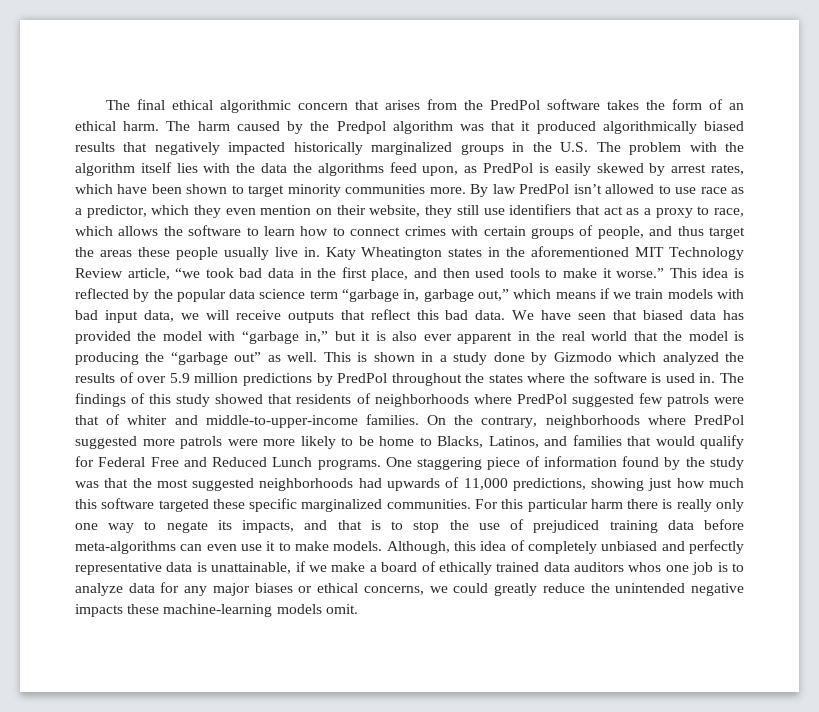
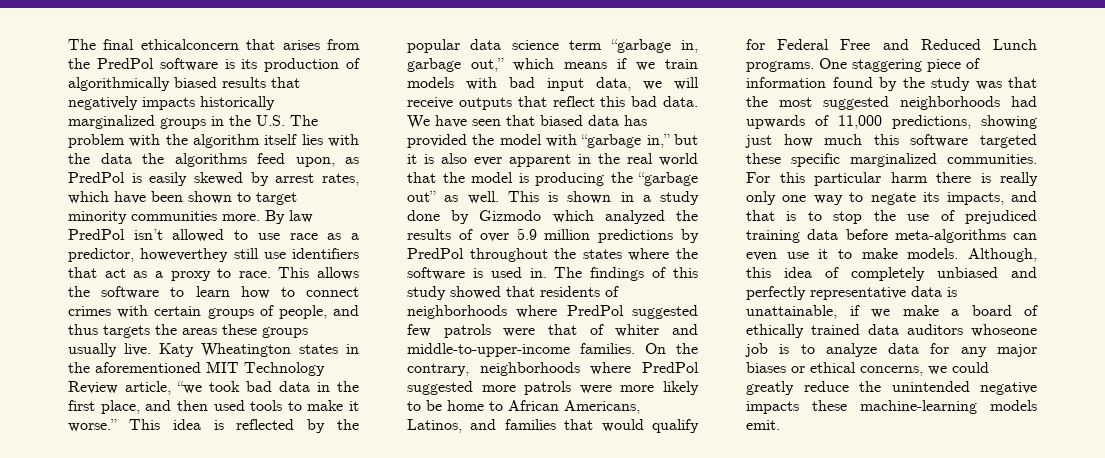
- The final ethical algorithmic concern that arises from the PredPol software takes the form of an ethical harm. The harm caused by the Predpol algorithm was that it produced algorithmically biased results that negatively impacted historically marginalized groups in the U.S. The problem with the algorithm itself lies with the data the algorithms feed upon, as PredPol is easily skewed by arrest rates, which have been shown to target minority communities more.
+ The final ethicalconcern that arises from the PredPol software is its production of algorithmically biased results that negatively impacts historically marginalized groups in the U.S. The problem with the algorithm itself lies with the data the algorithms feed upon, as PredPol is easily skewed by arrest rates, which have been shown to target minority communities more.
- By law PredPol isn’t allowed to use race as a predictor, which they even mention on their website, they still use identifiers that act as a proxy to race, which allows the software to learn how to connect crimes with certain groups of people, and thus target the areas these people usually live in.
+ By law PredPol isn’t allowed to use race as a predictor, howeverthey still use identifiers that act as a proxy to race. This allows the software to learn how to connect crimes with certain groups of people, and thus targets the areas these groups usually live.
- On the contrary, neighborhoods where PredPol suggested more patrols were more likely to be home to Blacks, Latinos, and families that would qualify for Federal Free and Reduced Lunch programs.
+ On the contrary, neighborhoods where PredPol suggested more patrols were more likely to be home to African Americans, Latinos, and families that would qualify for Federal Free and Reduced Lunch programs.
- Although, this idea of completely unbiased and perfectly representative data is unattainable, if we make a board of ethically trained data auditors whos one job is to analyze data for any major biases or ethical concerns, we could greatly reduce the unintended negative impacts these machine-learning models omit.
+ Although, this idea of completely unbiased and perfectly representative data is unattainable, if we make a board of ethically trained data auditors whoseone job is to analyze data for any major biases or ethical concerns, we could greatly reduce the unintended negative impacts these machine-learning models emit.

